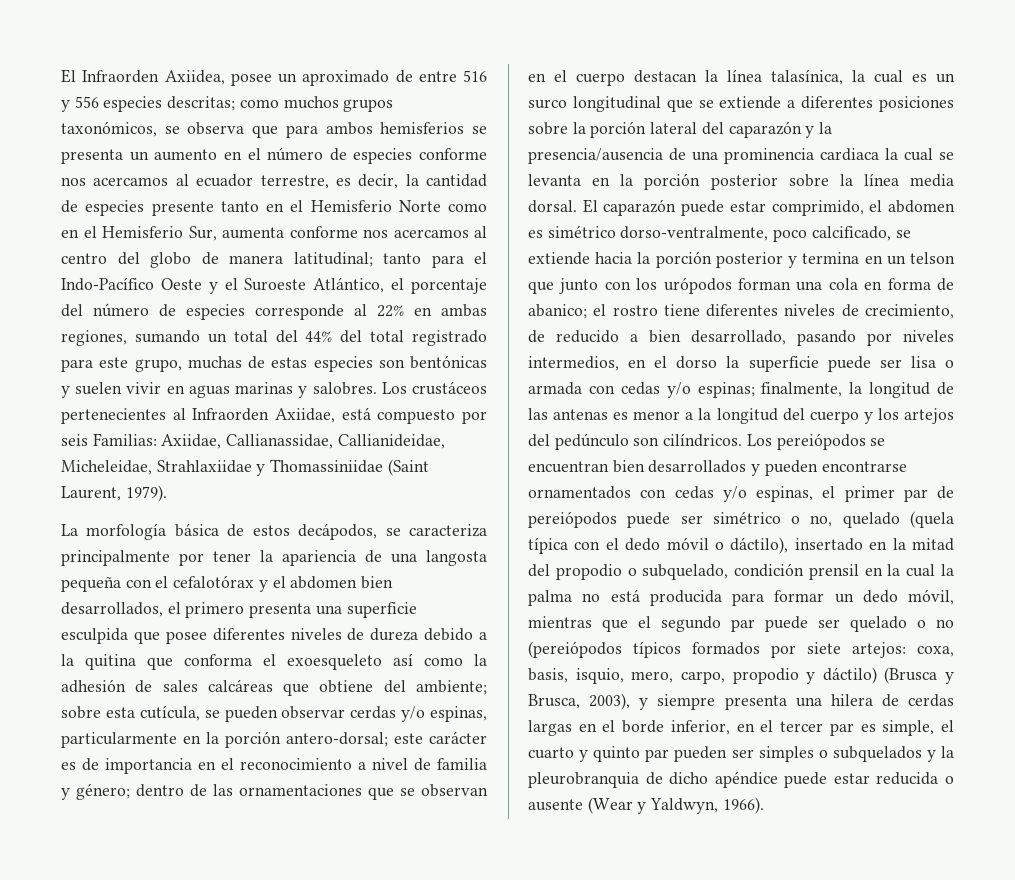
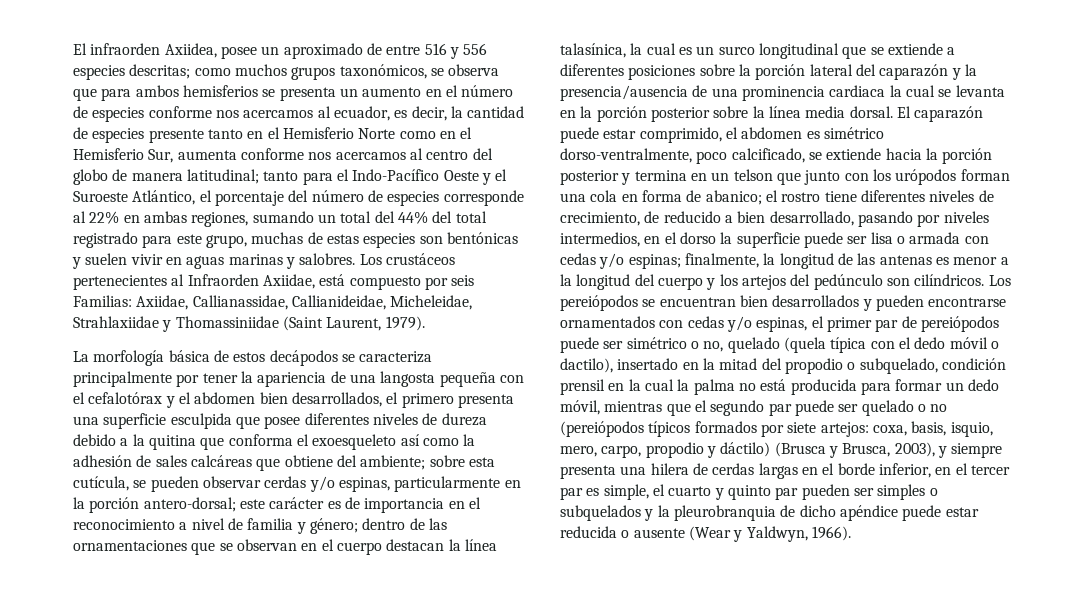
- El Infraorden Axiidea, posee un aproximado de entre 516 y 556 especies descritas;
+ El infraorden Axiidea, posee un aproximado de entre 516 y 556 especies descritas;
- como muchos grupos taxonómicos, se observa que para ambos hemisferios se presenta un aumento en el número de especies conforme nos acercamos al ecuador terrestre, es decir, la cantidad de especies presente tanto en el Hemisferio Norte como en el Hemisferio Sur, aumenta conforme nos acercamos al centro del globo de manera latitudinal;
+ como muchos grupos taxonómicos, se observa que para ambos hemisferios se presenta un aumento en el número de especies conforme nos acercamos al ecuador, es decir, la cantidad de especies presente tanto en el Hemisferio Norte como en el Hemisferio Sur, aumenta conforme nos acercamos al centro del globo de manera latitudinal;
- La morfología básica de estos decápodos, se caracteriza principalmente por tener la apariencia de una langosta pequeña con el cefalotórax y el abdomen bien desarrollados, el primero presenta una superficie esculpida que posee diferentes niveles de dureza debido a la quitina que conforma el exoesqueleto así como la adhesión de sales calcáreas que obtiene del ambiente;
+ La morfología básica de estos decápodos se caracteriza principalmente por tener la apariencia de una langosta pequeña con el cefalotórax y el abdomen bien desarrollados, el primero presenta una superficie esculpida que posee diferentes niveles de dureza debido a la quitina que conforma el exoesqueleto así como la adhesión de sales calcáreas que obtiene del ambiente;
- Los pereiópodos se encuentran bien desarrollados y pueden encontrarse ornamentados con cedas y/o espinas, el primer par de pereiópodos puede ser simétrico o no, quelado (quela típica con el dedo móvil o dáctilo), insertado en la mitad del propodio o subquelado, condición prensil en la cual la palma no está producida para formar un dedo móvil, mientras que el segundo par puede ser quelado o no (pereiópodos típicos formados por siete artejos:
+ Los pereiópodos se encuentran bien desarrollados y pueden encontrarse ornamentados con cedas y/o espinas, el primer par de pereiópodos puede ser simétrico o no, quelado (quela típica con el dedo móvil o dactilo), insertado en la mitad del propodio o subquelado, condición prensil en la cual la palma no está producida para formar un dedo móvil, mientras que el segundo par puede ser quelado o no (pereiópodos típicos formados por siete artejos:

